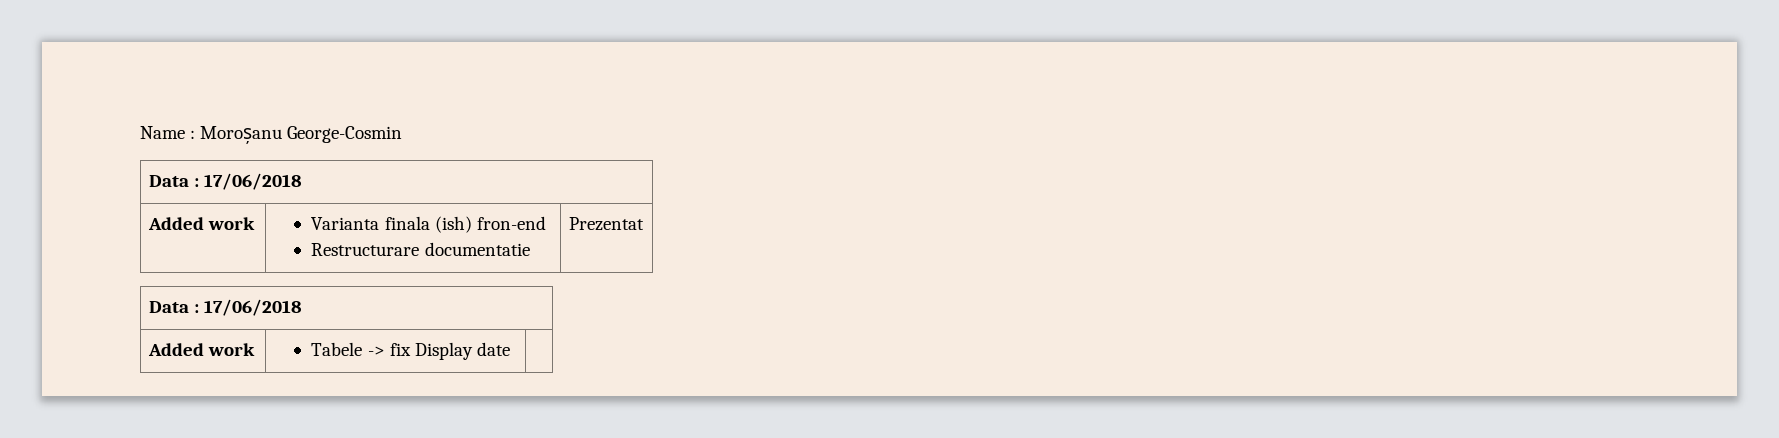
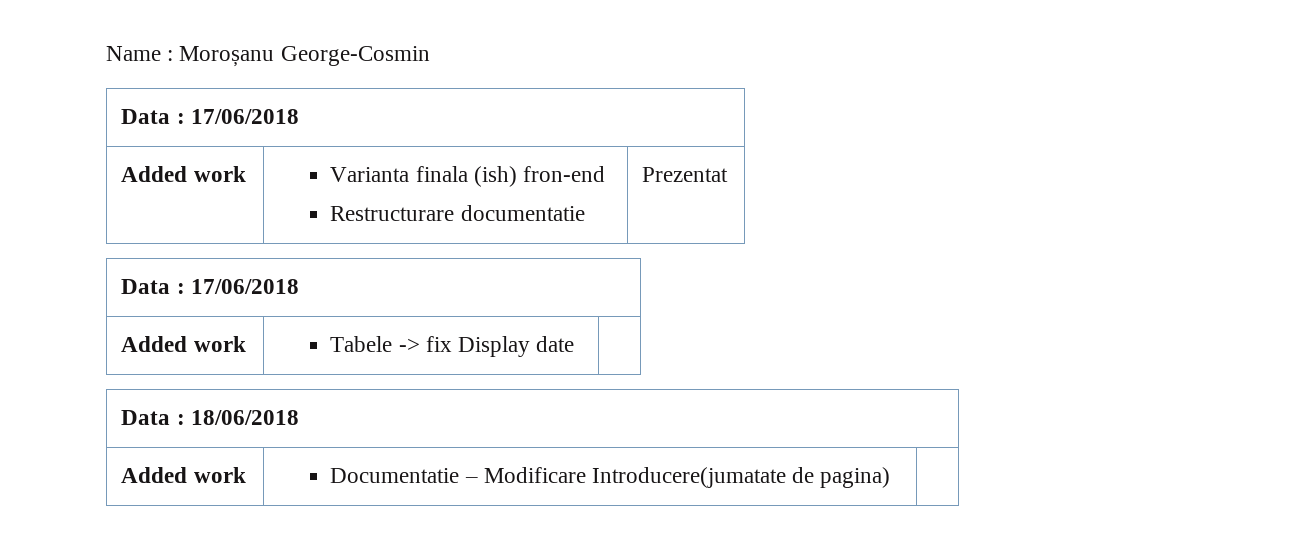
+ Data : 18/06/2018
+ Added work | Documentatie – Modificare Introducere(jumatate de pagina) |

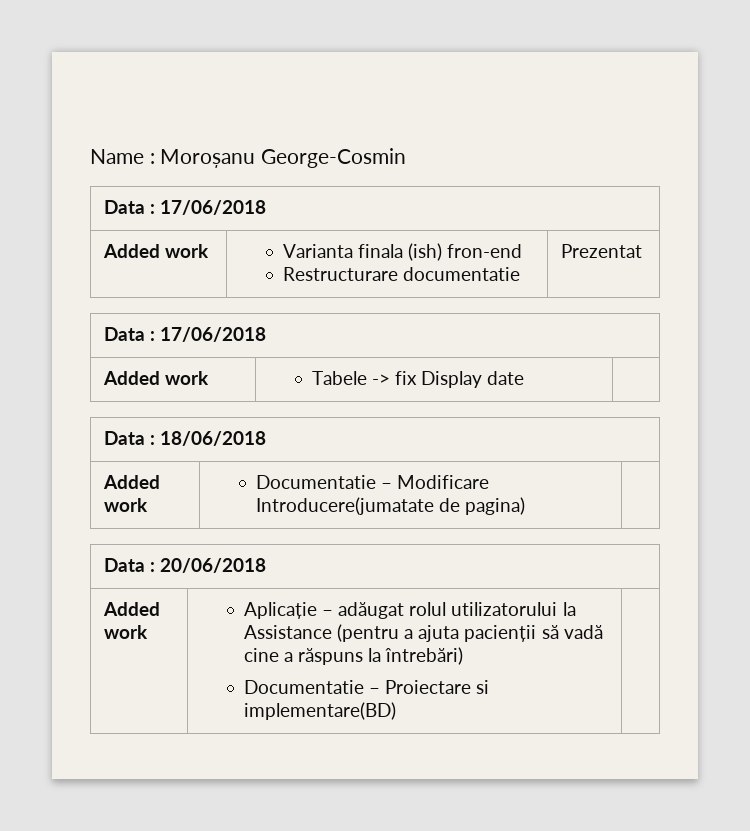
+ Data : 20/06/2018
+ Added work | Aplicație – adăugat rolul utilizatorului la Assistance (pentru a ajuta pacienții să vadă cine a răspuns la întrebări)
+ Documentatie – Proiectare si implementare(BD) |

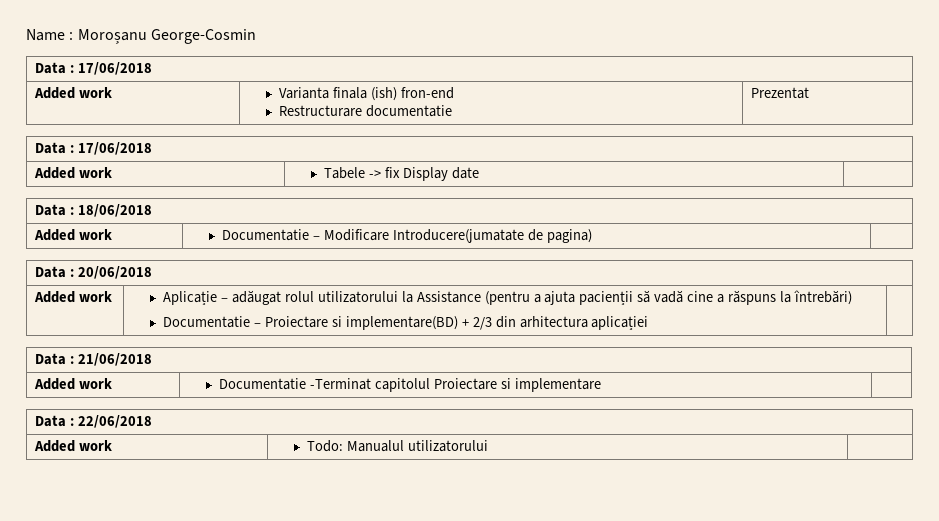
  Added work | Aplicație – adăugat rolul utilizatorului la Assistance (pentru a ajuta pacienții să vadă cine a răspuns la întrebări)
- Documentatie – Proiectare si implementare(BD) |
+ Documentatie – Proiectare si implementare(BD) + 2/3 din arhitectura aplicației |
+ Data : 21/06/2018
+ Added work | Documentatie -Terminat capitolul Proiectare si implementare |
+ Data : 22/06/2018
+ Added work | Todo: Manualul utilizatorului |

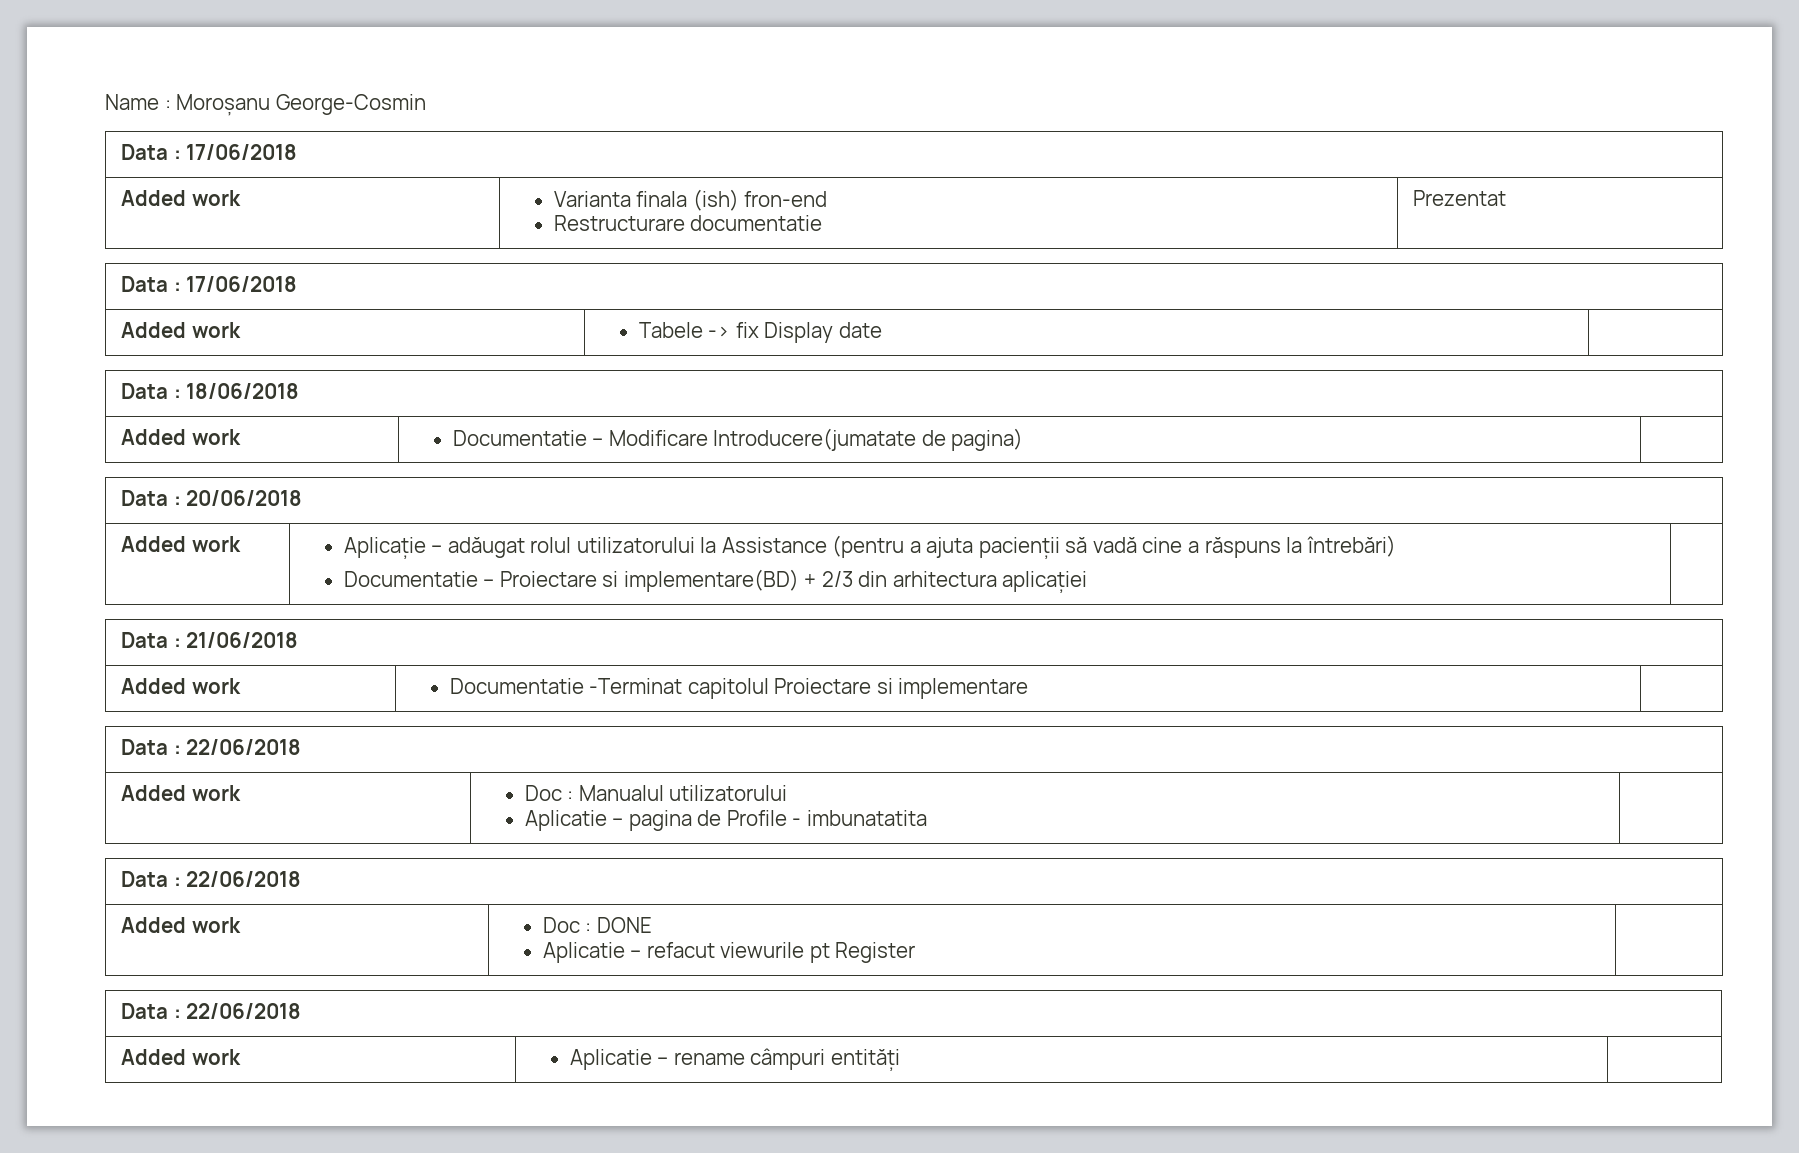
- Added work | Todo: Manualul utilizatorului |
+ Added work | Doc : Manualul utilizatorului
+ Aplicatie – pagina de Profile - imbunatatita |
+ Data : 22/06/2018
+ Added work | Doc : DONE
+ Aplicatie – refacut viewurile pt Register |
+ Data : 22/06/2018
+ Added work | Aplicatie – rename câmpuri entități |

